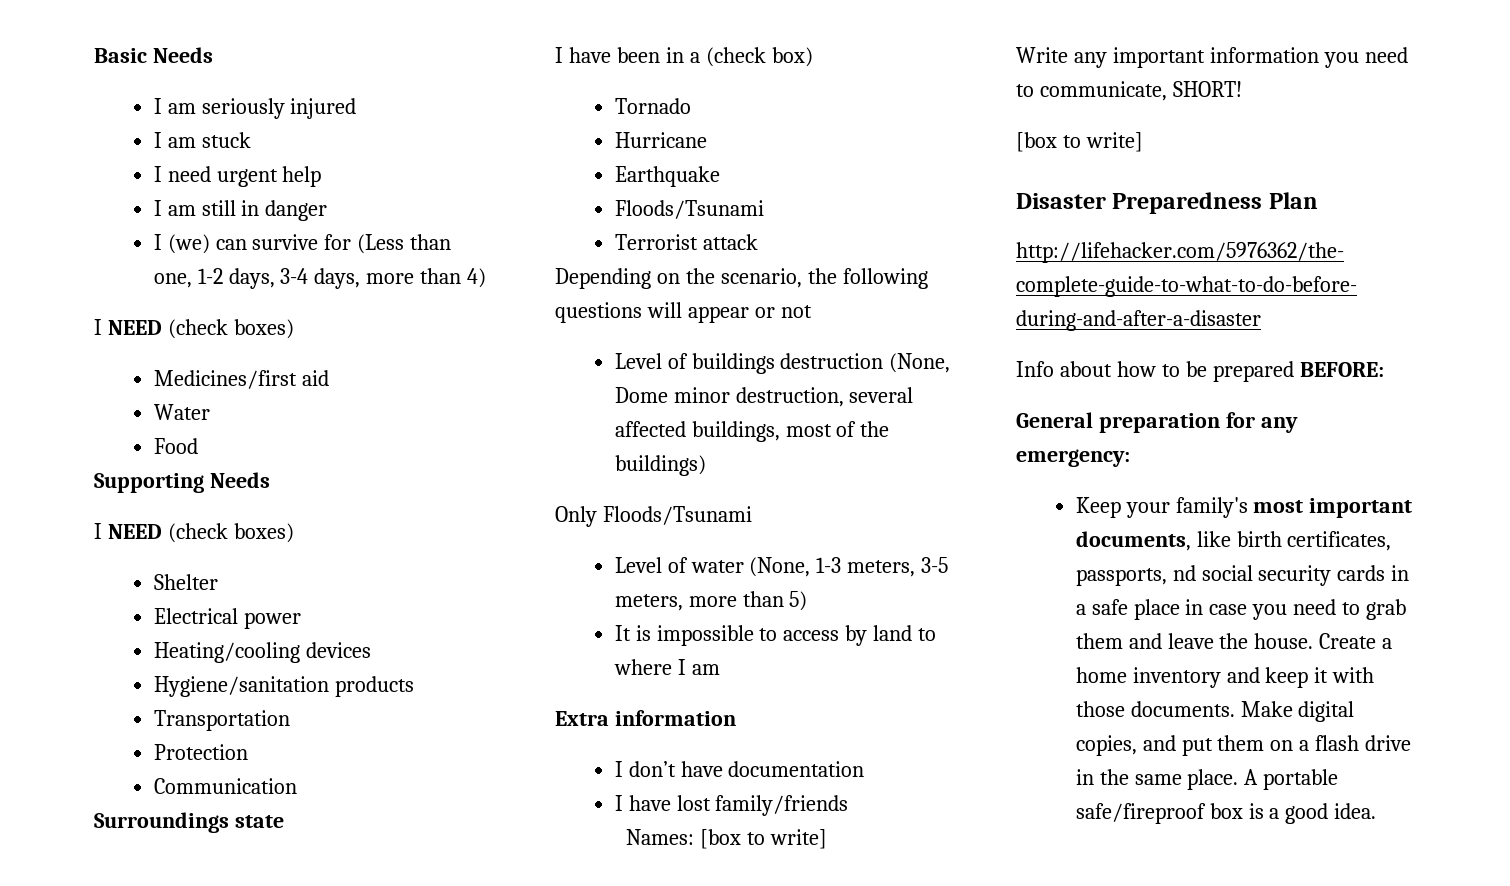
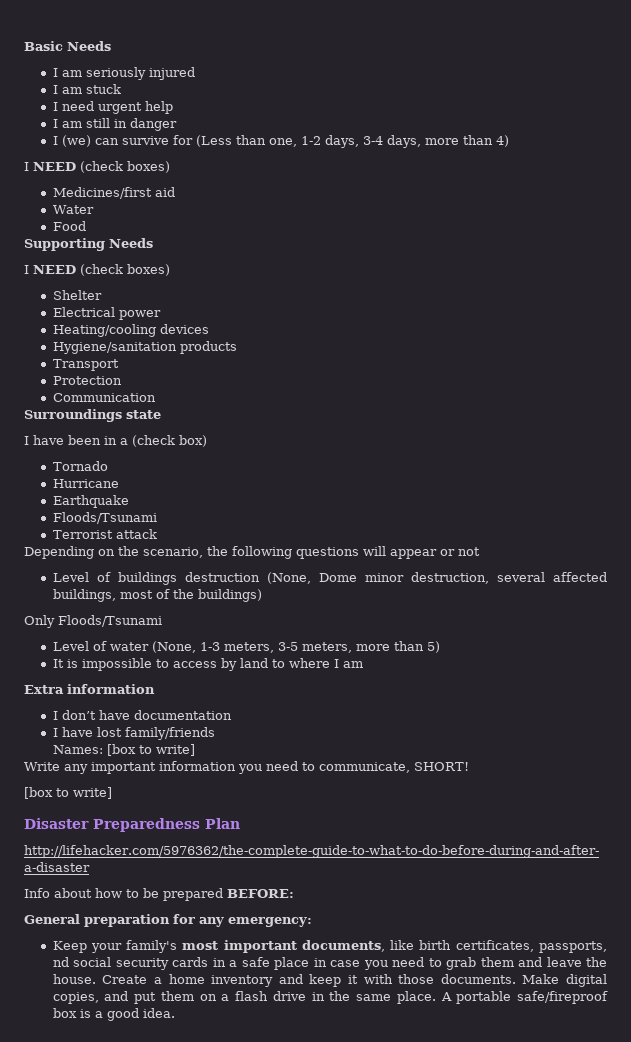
- Transportation
+ Transport

